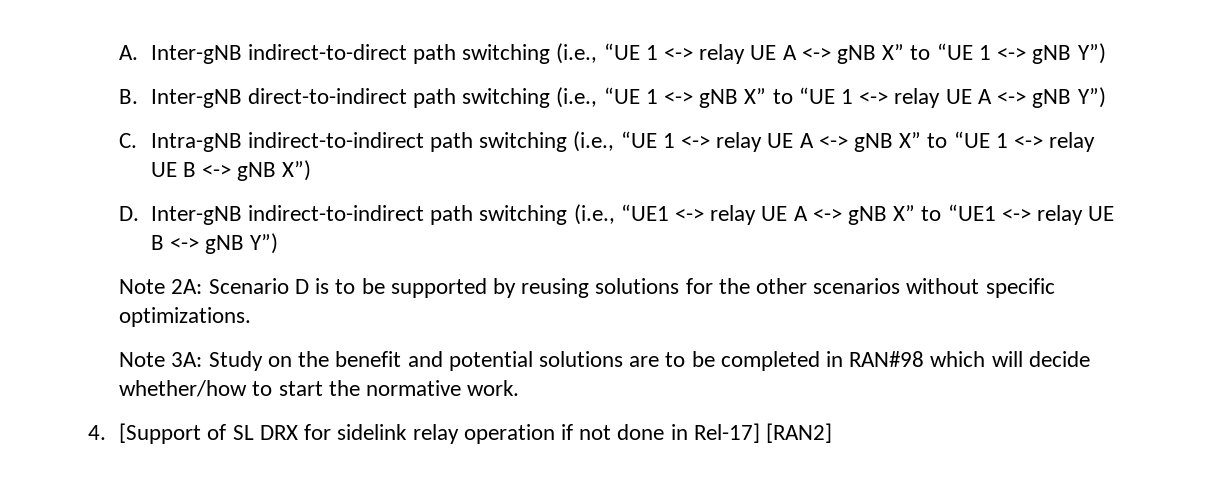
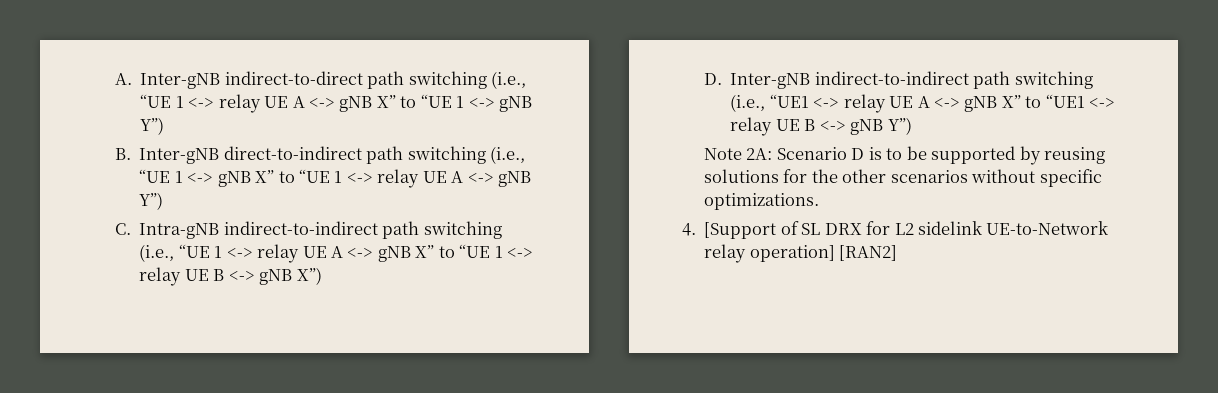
- Note 3A: Study on the benefit and potential solutions are to be completed in RAN#98 which will decide whether/how to start the normative work.
- 4. [Support of SL DRX for sidelink relay operation if not done in Rel-17] [RAN2]
+ 4. [Support of SL DRX for L2 sidelink UE-to-Network relay operation] [RAN2]

